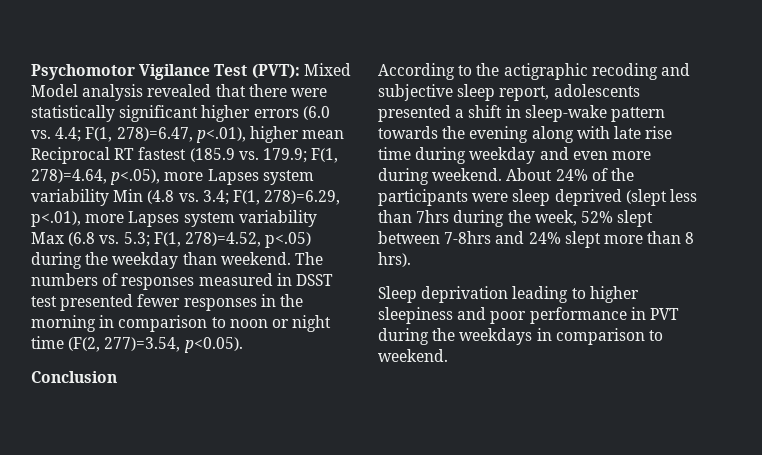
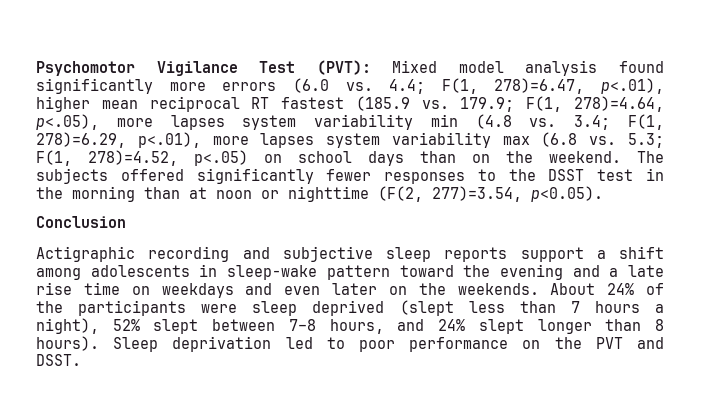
- Psychomotor Vigilance Test (PVT): Mixed Model analysis revealed that there were statistically significant higher errors (6.0 vs. 4.4; F(1, 278)=6.47, p<.01), higher mean Reciprocal RT fastest (185.9 vs. 179.9; F(1, 278)=4.64, p<.05), more Lapses system variability Min (4.8 vs. 3.4; F(1, 278)=6.29, p<.01), more Lapses system variability Max (6.8 vs. 5.3; F(1, 278)=4.52, p<.05) during the weekday than weekend. The numbers of responses measured in DSST test presented fewer responses in the morning in comparison to noon or night time (F(2, 277)=3.54, p<0.05).
+ Psychomotor Vigilance Test (PVT): Mixed model analysis found significantly more errors (6.0 vs. 4.4; F(1, 278)=6.47, p<.01), higher mean reciprocal RT fastest (185.9 vs. 179.9; F(1, 278)=4.64, p<.05), more lapses system variability min (4.8 vs. 3.4; F(1, 278)=6.29, p<.01), more lapses system variability max (6.8 vs. 5.3; F(1, 278)=4.52, p<.05) on school days than on the weekend. The subjects offered significantly fewer responses to the DSST test in the morning than at noon or nighttime (F(2, 277)=3.54, p<0.05).
  Conclusion
- According to the actigraphic recoding and subjective sleep report, adolescents presented a shift in sleep-wake pattern towards the evening along with late rise time during weekday and even more during weekend.
+ Actigraphic recording and subjective sleep reports support a shift among adolescents in sleep-wake pattern toward the evening and a late rise time on weekdays and even later on the weekends.
- About 24% of the participants were sleep deprived (slept less than 7hrs during the week, 52% slept between 7-8hrs and 24% slept more than 8 hrs).
- Sleep deprivation leading to higher sleepiness and poor performance in PVT during the weekdays in comparison to weekend.
+ About 24% of the participants were sleep deprived (slept less than 7 hours a night), 52% slept between 7–8 hours, and 24% slept longer than 8 hours). Sleep deprivation led to poor performance on the PVT and DSST.

